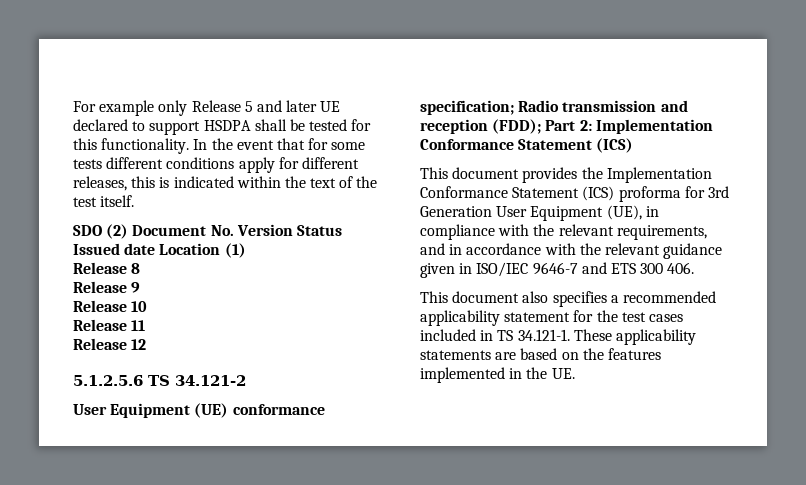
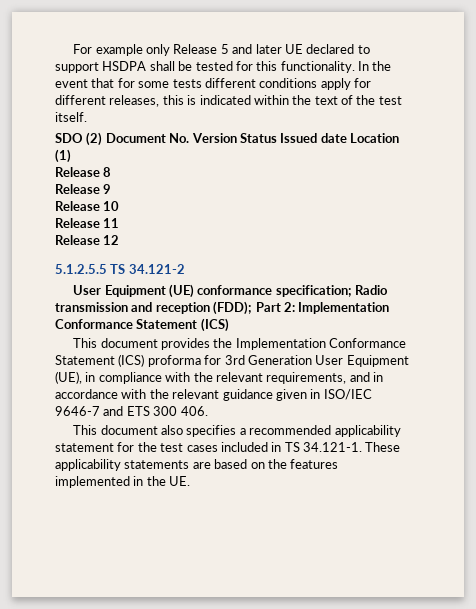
- 5.1.2.5.6 TS 34.121-2
+ 5.1.2.5.5 TS 34.121-2

